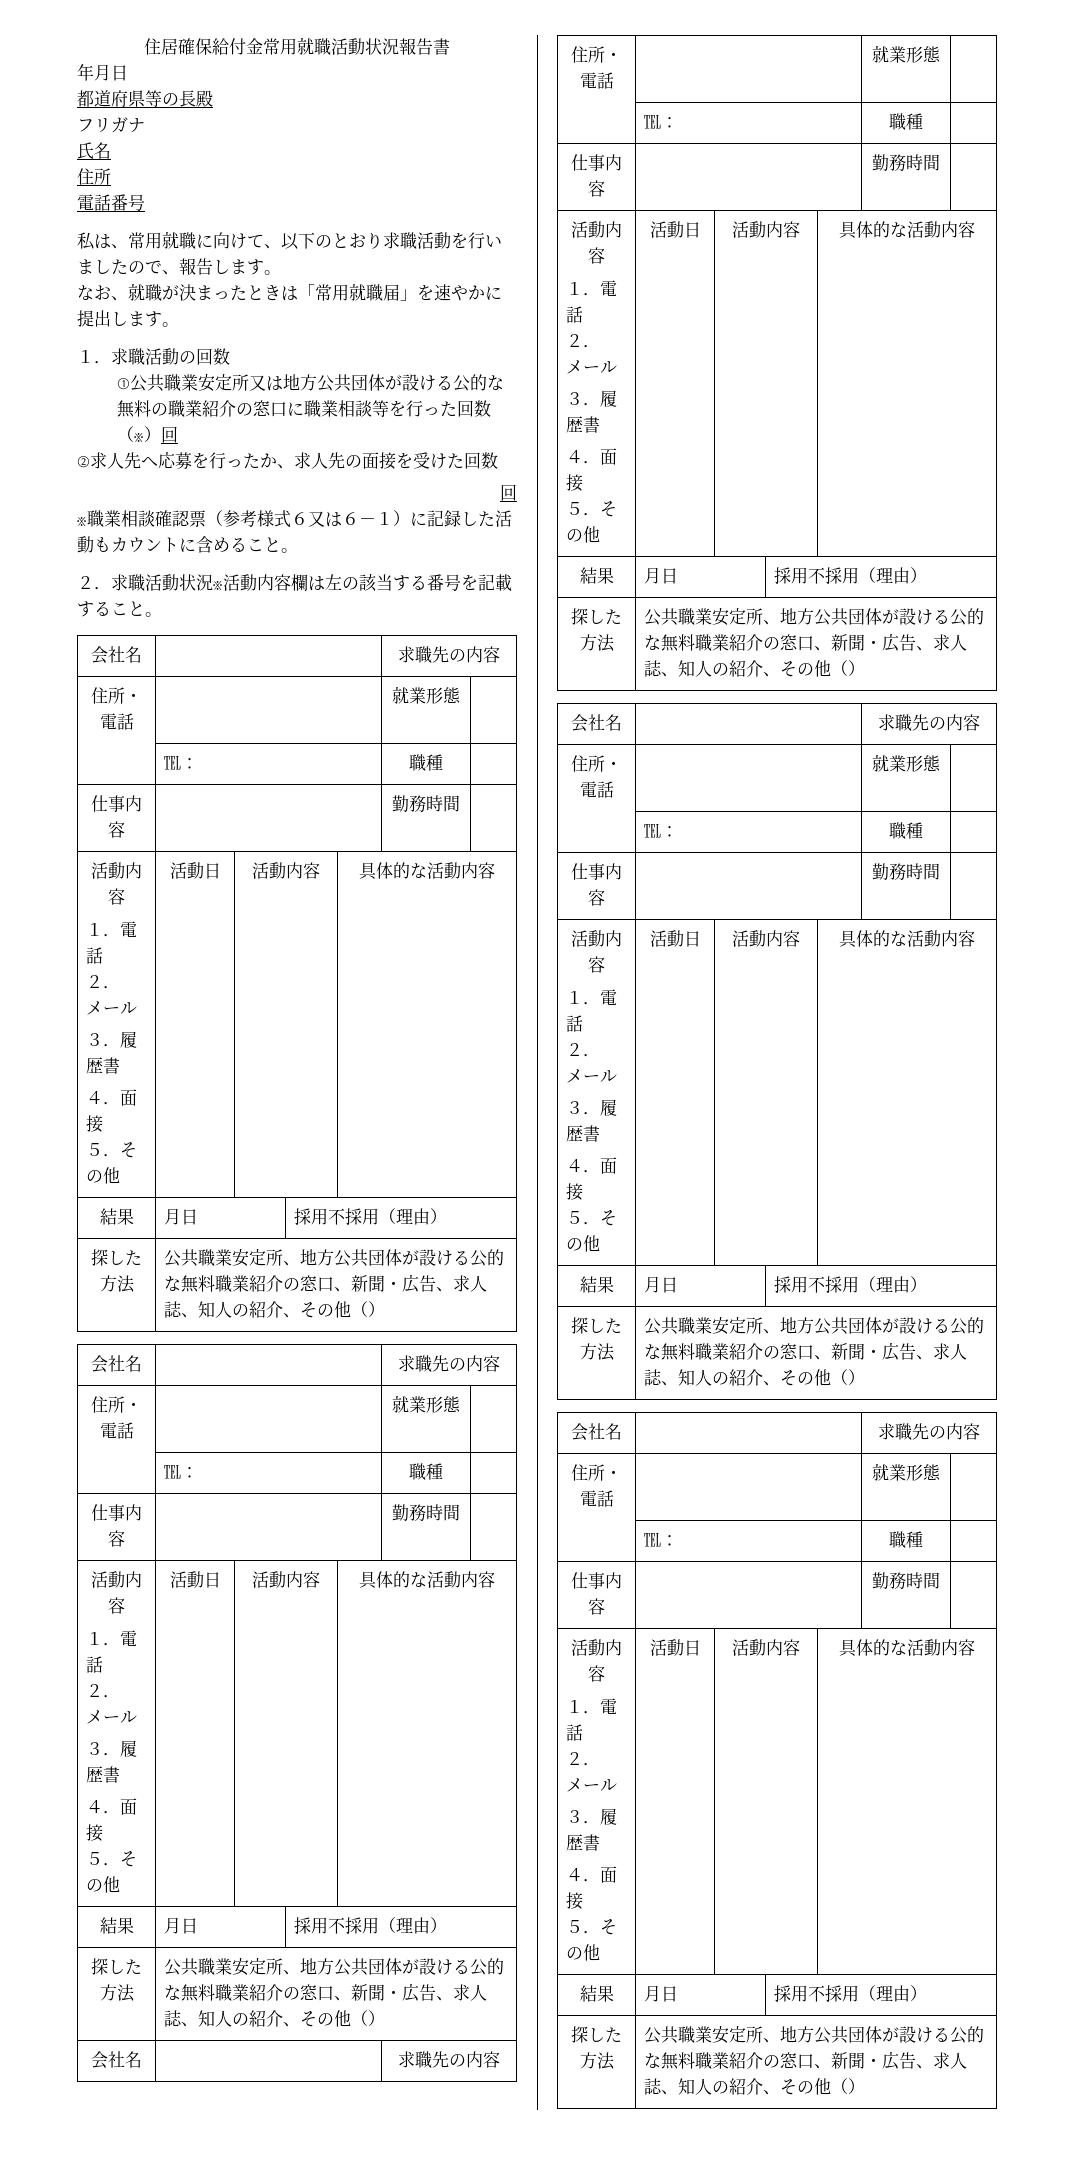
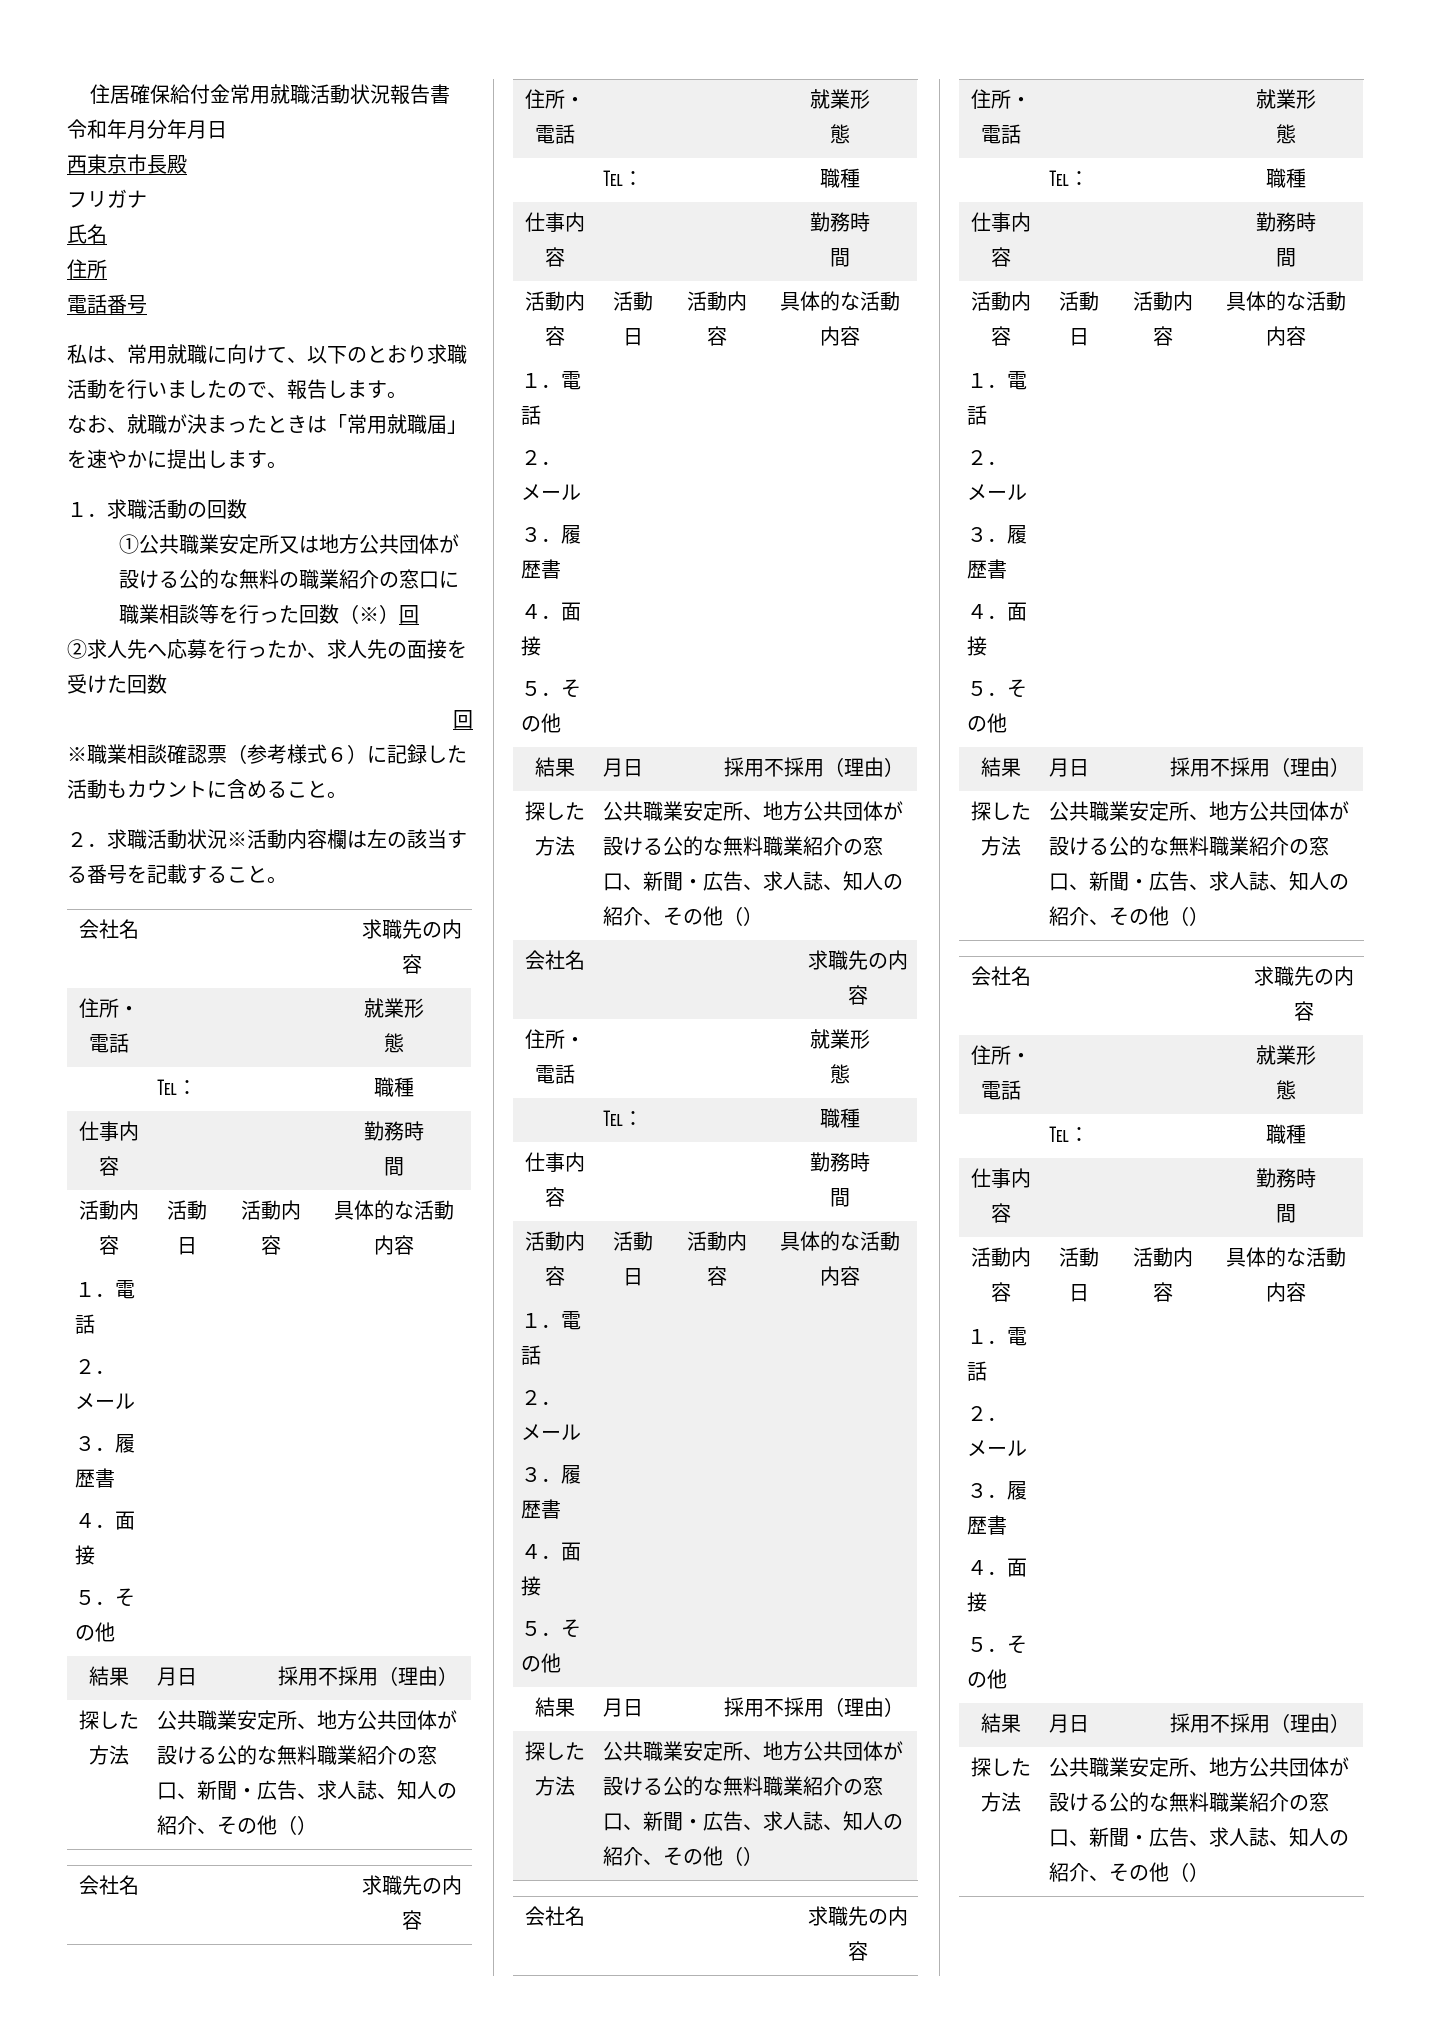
- 年月日
+ 令和年月分年月日
- 都道府県等の長殿
+ 西東京市長殿
- ※職業相談確認票（参考様式６又は６－１）に記録した活動もカウントに含めること。
+ ※職業相談確認票（参考様式６）に記録した活動もカウントに含めること。

